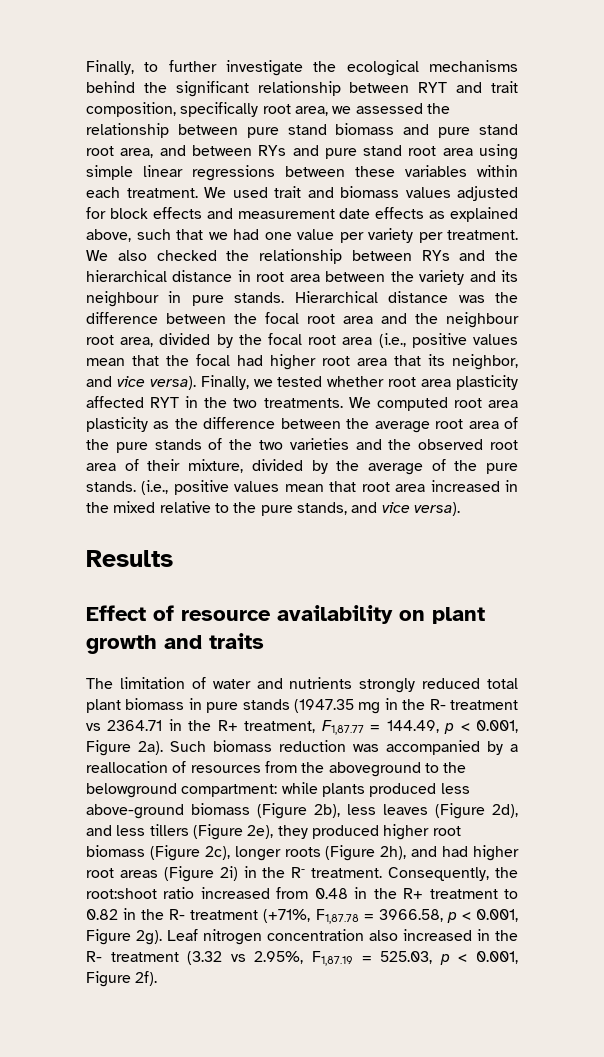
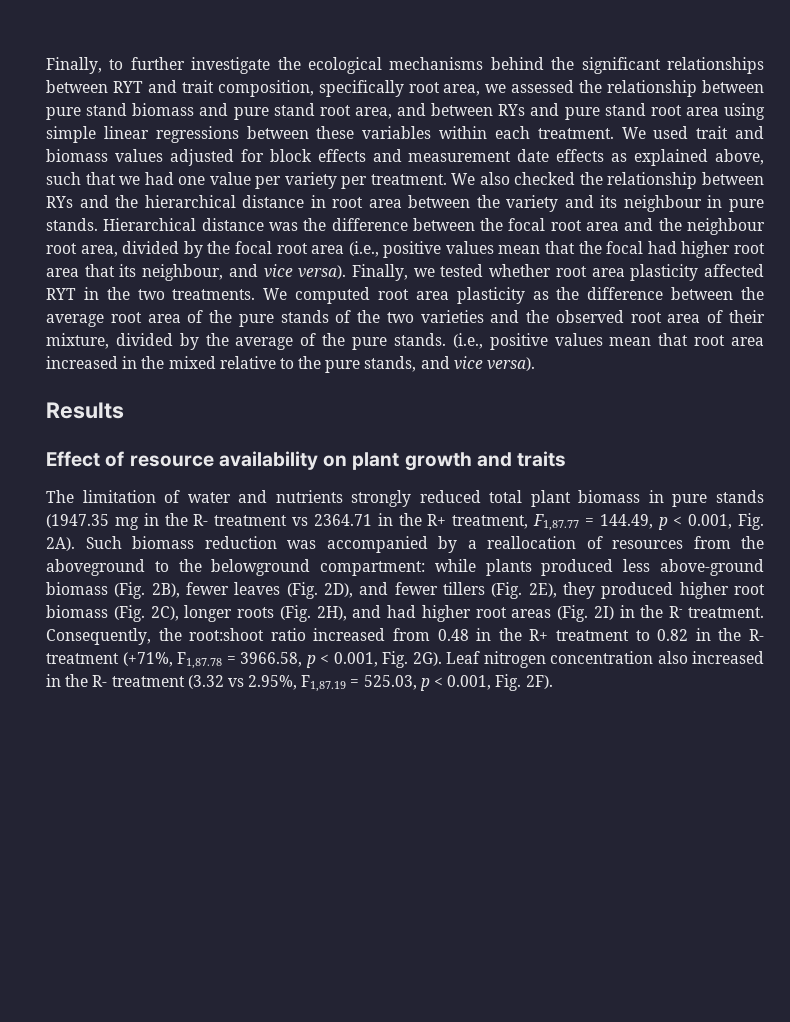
- Finally, to further investigate the ecological mechanisms behind the significant relationship between RYT and trait composition, specifically root area, we assessed the relationship between pure stand biomass and pure stand root area, and between RYs and pure stand root area using simple linear regressions between these variables within each treatment.
+ Finally, to further investigate the ecological mechanisms behind the significant relationships between RYT and trait composition, specifically root area, we assessed the relationship between pure stand biomass and pure stand root area, and between RYs and pure stand root area using simple linear regressions between these variables within each treatment.
- Hierarchical distance was the difference between the focal root area and the neighbour root area, divided by the focal root area (i.e., positive values mean that the focal had higher root area that its neighbor, and vice versa).
+ Hierarchical distance was the difference between the focal root area and the neighbour root area, divided by the focal root area (i.e., positive values mean that the focal had higher root area that its neighbour, and vice versa).
- The limitation of water and nutrients strongly reduced total plant biomass in pure stands (1947.35 mg in the R- treatment vs 2364.71 in the R+ treatment, F1,87.77 = 144.49, p < 0.001, Figure 2a).
+ The limitation of water and nutrients strongly reduced total plant biomass in pure stands (1947.35 mg in the R- treatment vs 2364.71 in the R+ treatment, F1,87.77 = 144.49, p < 0.001, Fig. 2A).
- Such biomass reduction was accompanied by a reallocation of resources from the aboveground to the belowground compartment: while plants produced less above-ground biomass (Figure 2b), less leaves (Figure 2d), and less tillers (Figure 2e), they produced higher root biomass (Figure 2c), longer roots (Figure 2h), and had higher root areas (Figure 2i) in the R- treatment.
+ Such biomass reduction was accompanied by a reallocation of resources from the aboveground to the belowground compartment: while plants produced less above-ground biomass (Fig. 2B), fewer leaves (Fig. 2D), and fewer tillers (Fig. 2E), they produced higher root biomass (Fig. 2C), longer roots (Fig. 2H), and had higher root areas (Fig. 2I) in the R- treatment.
- Consequently, the root:shoot ratio increased from 0.48 in the R+ treatment to 0.82 in the R- treatment (+71%, F1,87.78 = 3966.58, p < 0.001, Figure 2g).
+ Consequently, the root:shoot ratio increased from 0.48 in the R+ treatment to 0.82 in the R- treatment (+71%, F1,87.78 = 3966.58, p < 0.001, Fig. 2G).
- Leaf nitrogen concentration also increased in the R- treatment (3.32 vs 2.95%, F1,87.19 = 525.03, p < 0.001, Figure 2f).
+ Leaf nitrogen concentration also increased in the R- treatment (3.32 vs 2.95%, F1,87.19 = 525.03, p < 0.001, Fig. 2F).

